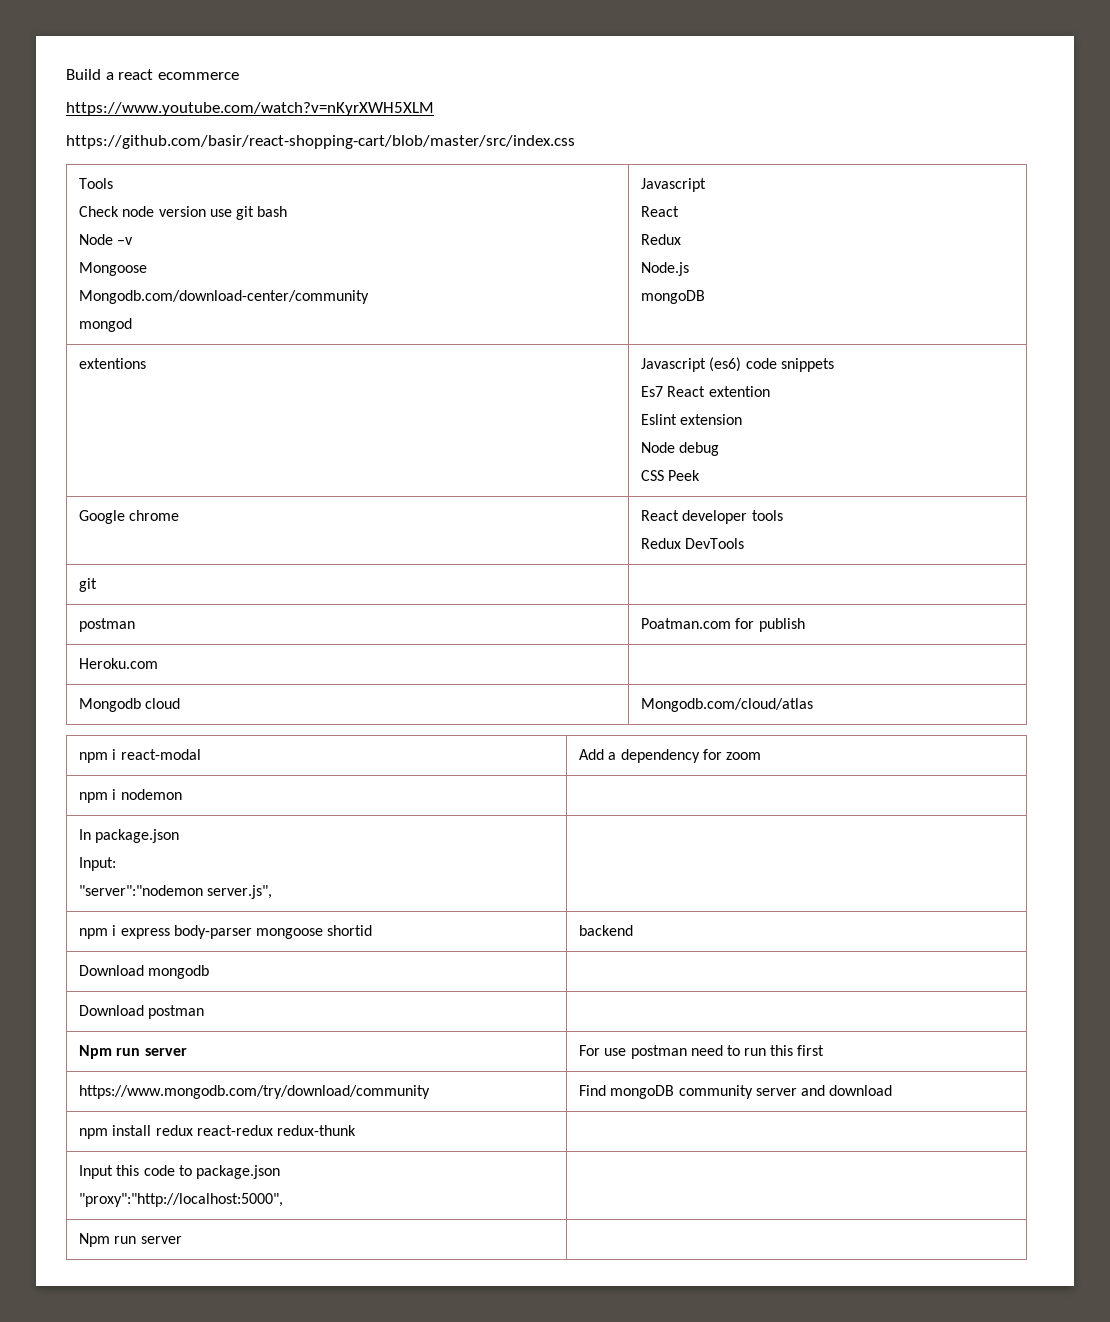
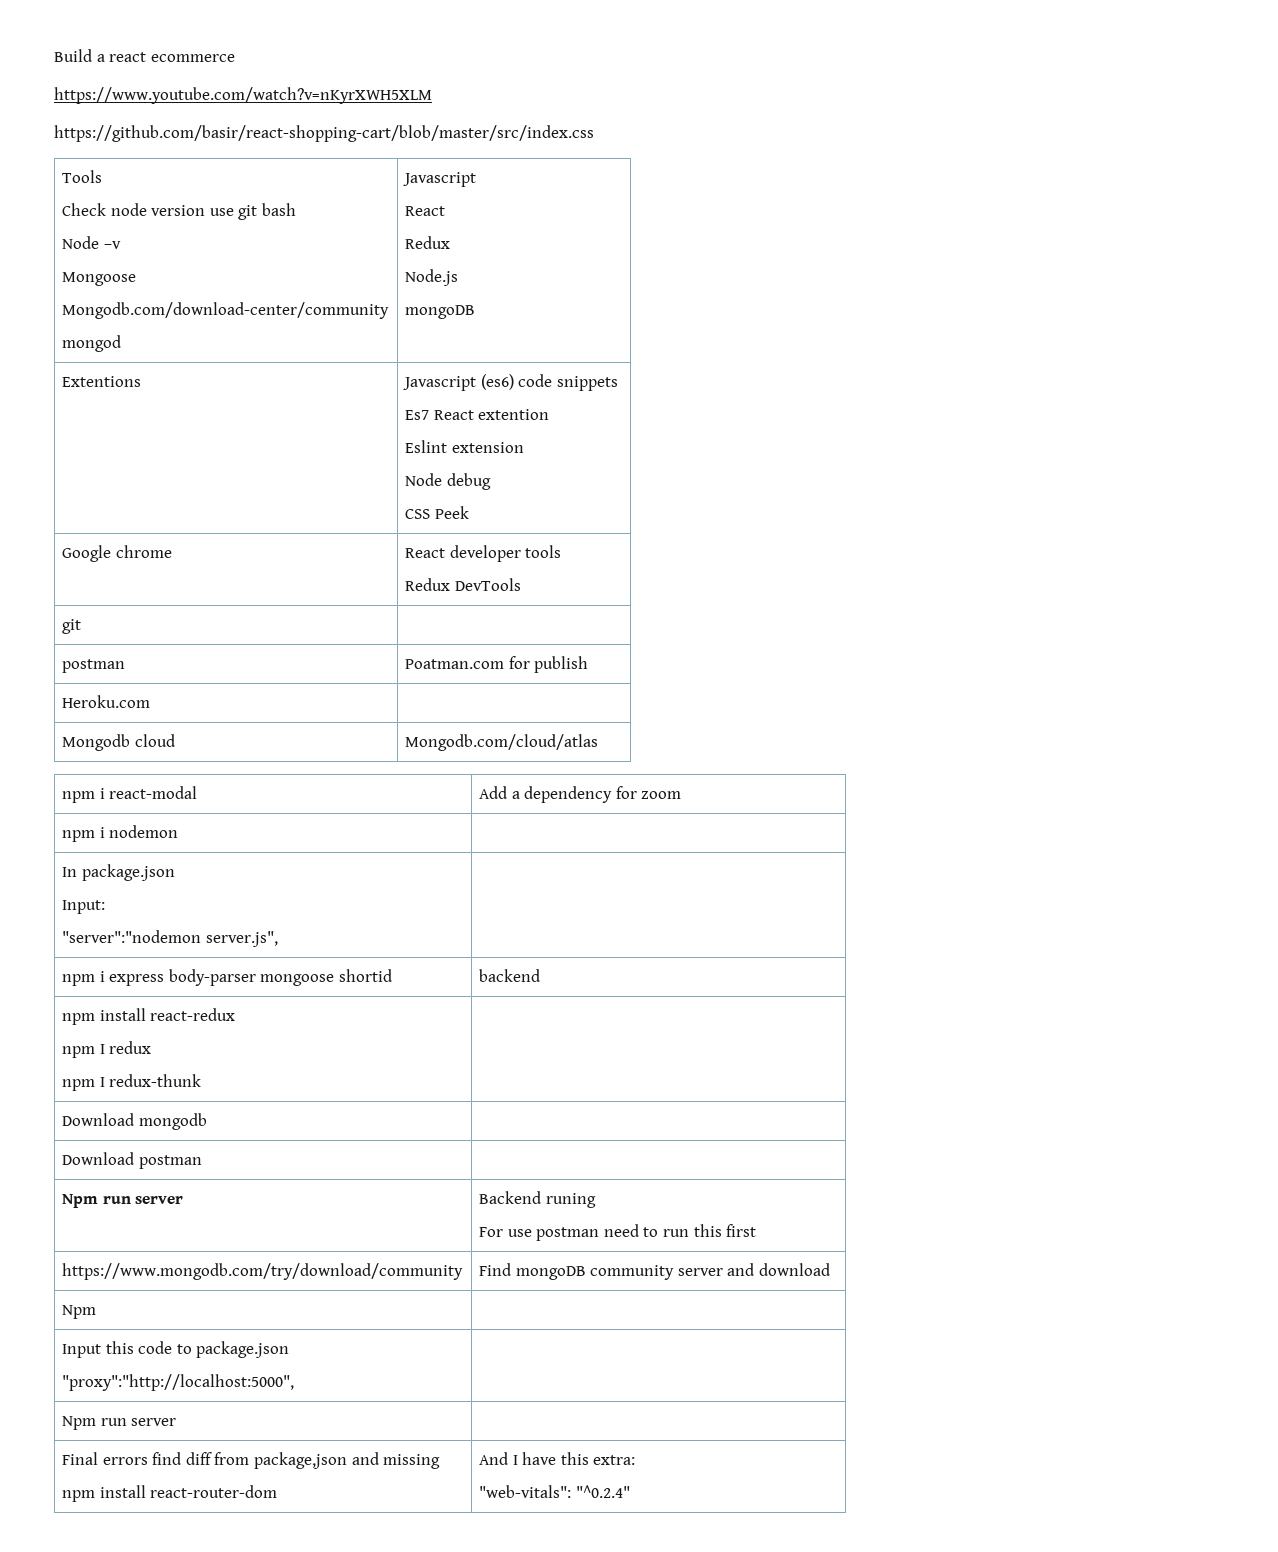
- extentions | Javascript (es6) code snippets
+ Extentions | Javascript (es6) code snippets
+ npm install react-redux
+ npm I redux
+ npm I redux-thunk |
- Npm run server | For use postman need to run this first
+ Npm run server | Backend runing
+ For use postman need to run this first
- npm install redux react-redux redux-thunk |
+ Npm |
+ Final errors find diff from package,json and missing
+ npm install react-router-dom | And I have this extra:
+ "web-vitals": "^0.2.4"

